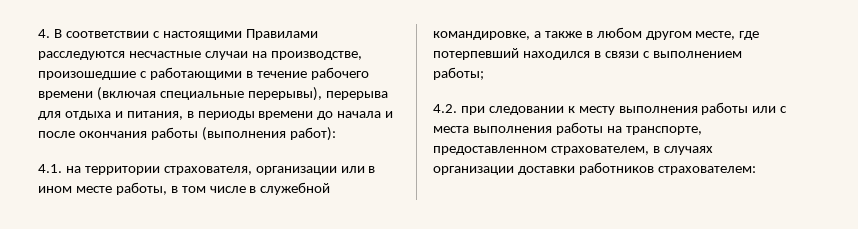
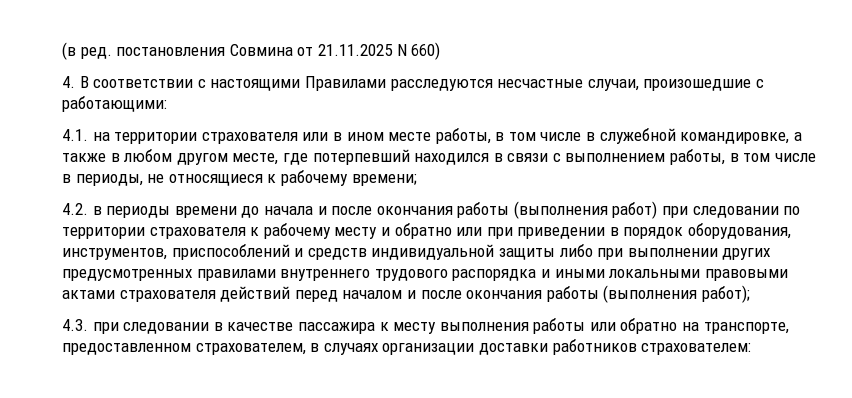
+ (в ред. постановления Совмина от 21.11.2025 N 660)
- 4. В соответствии с настоящими Правилами расследуются несчастные случаи на производстве, произошедшие с работающими в течение рабочего времени (включая специальные перерывы), перерыва для отдыха и питания, в периоды времени до начала и после окончания работы (выполнения работ):
+ 4. В соответствии с настоящими Правилами расследуются несчастные случаи, произошедшие с работающими:
- 4.1. на территории страхователя, организации или в ином месте работы, в том числе в служебной командировке, а также в любом другом месте, где потерпевший находился в связи с выполнением работы;
- 4.2. при следовании к месту выполнения работы или с места выполнения работы на транспорте, предоставленном страхователем, в случаях организации доставки работников страхователем:
+ 4.1. на территории страхователя или в ином месте работы, в том числе в служебной командировке, а также в любом другом месте, где потерпевший находился в связи с выполнением работы, в том числе в периоды, не относящиеся к рабочему времени;
+ 4.2. в периоды времени до начала и после окончания работы (выполнения работ) при следовании по территории страхователя к рабочему месту и обратно или при приведении в порядок оборудования, инструментов, приспособлений и средств индивидуальной защиты либо при выполнении других предусмотренных правилами внутреннего трудового распорядка и иными локальными правовыми актами страхователя действий перед началом и после окончания работы (выполнения работ);
+ 4.3. при следовании в качестве пассажира к месту выполнения работы или обратно на транспорте, предоставленном страхователем, в случаях организации доставки работников страхователем:

